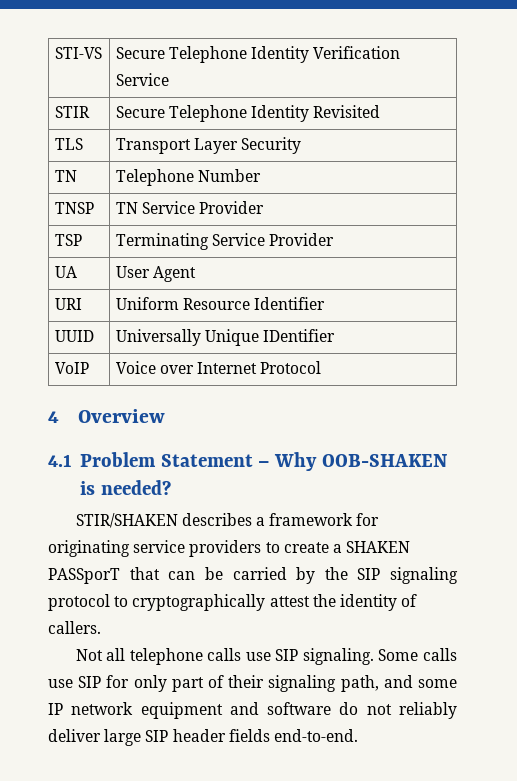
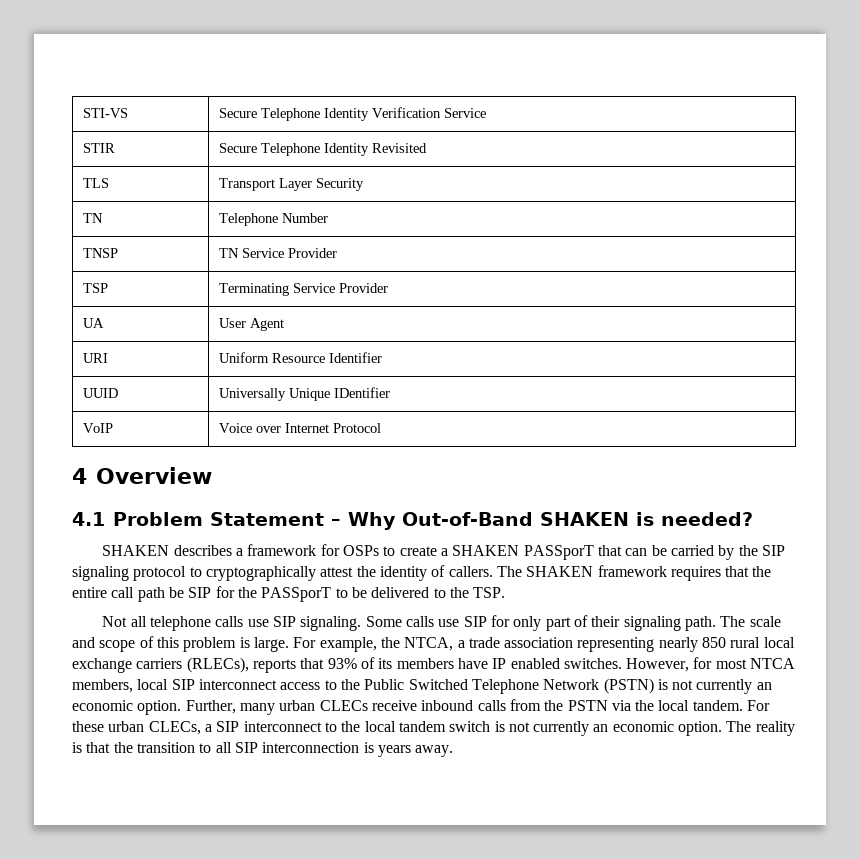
- 4.1 Problem Statement – Why OOB-SHAKEN is needed?
+ 4.1 Problem Statement – Why Out-of-Band SHAKEN is needed?
- STIR/SHAKEN describes a framework for originating service providers to create a SHAKEN PASSporT that can be carried by the SIP signaling protocol to cryptographically attest the identity of callers.
+ SHAKEN describes a framework for OSPs to create a SHAKEN PASSporT that can be carried by the SIP signaling protocol to cryptographically attest the identity of callers. The SHAKEN framework requires that the entire call path be SIP for the PASSporT to be delivered to the TSP.
- Some calls use SIP for only part of their signaling path, and some IP network equipment and software do not reliably deliver large SIP header fields end-to-end.
+ Some calls use SIP for only part of their signaling path. The scale and scope of this problem is large. For example, the NTCA, a trade association representing nearly 850 rural local exchange carriers (RLECs), reports that 93% of its members have IP enabled switches. However, for most NTCA members, local SIP interconnect access to the Public Switched Telephone Network (PSTN) is not currently an economic option. Further, many urban CLECs receive inbound calls from the PSTN via the local tandem. For these urban CLECs, a SIP interconnect to the local tandem switch is not currently an economic option. The reality is that the transition to all SIP interconnection is years away.

